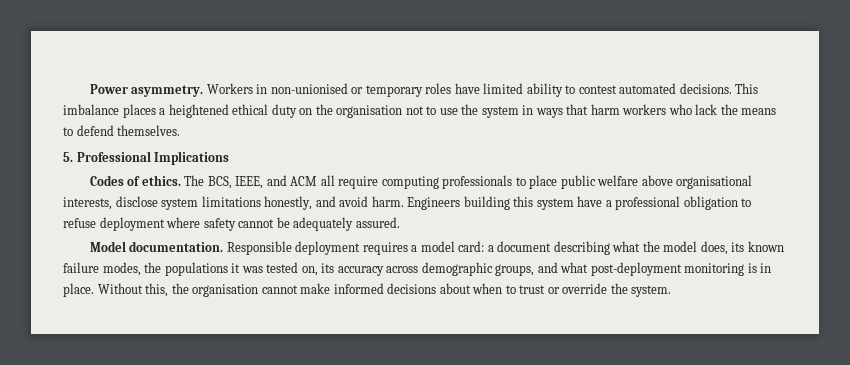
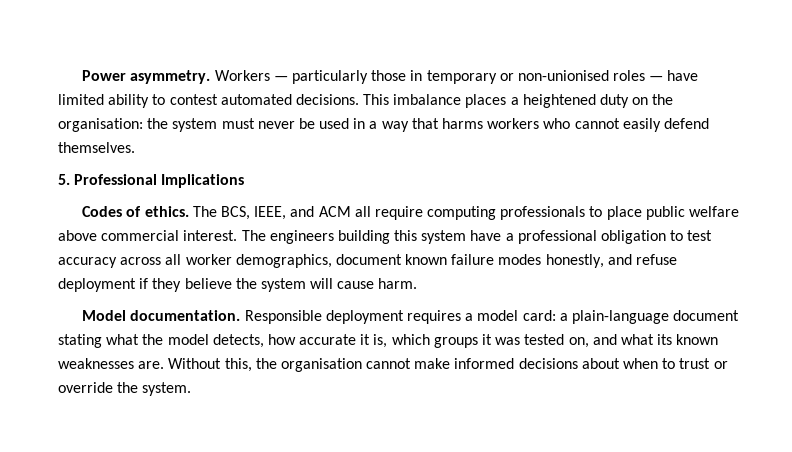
- Workers in non-unionised or temporary roles have limited ability to contest automated decisions.
+ Workers — particularly those in temporary or non-unionised roles — have limited ability to contest automated decisions.
- This imbalance places a heightened ethical duty on the organisation not to use the system in ways that harm workers who lack the means to defend themselves.
+ This imbalance places a heightened duty on the organisation: the system must never be used in a way that harms workers who cannot easily defend themselves.
- The BCS, IEEE, and ACM all require computing professionals to place public welfare above organisational interests, disclose system limitations honestly, and avoid harm. Engineers building this system have a professional obligation to refuse deployment where safety cannot be adequately assured.
+ The BCS, IEEE, and ACM all require computing professionals to place public welfare above commercial interest. The engineers building this system have a professional obligation to test accuracy across all worker demographics, document known failure modes honestly, and refuse deployment if they believe the system will cause harm.
- Responsible deployment requires a model card: a document describing what the model does, its known failure modes, the populations it was tested on, its accuracy across demographic groups, and what post-deployment monitoring is in place.
+ Responsible deployment requires a model card: a plain-language document stating what the model detects, how accurate it is, which groups it was tested on, and what its known weaknesses are.

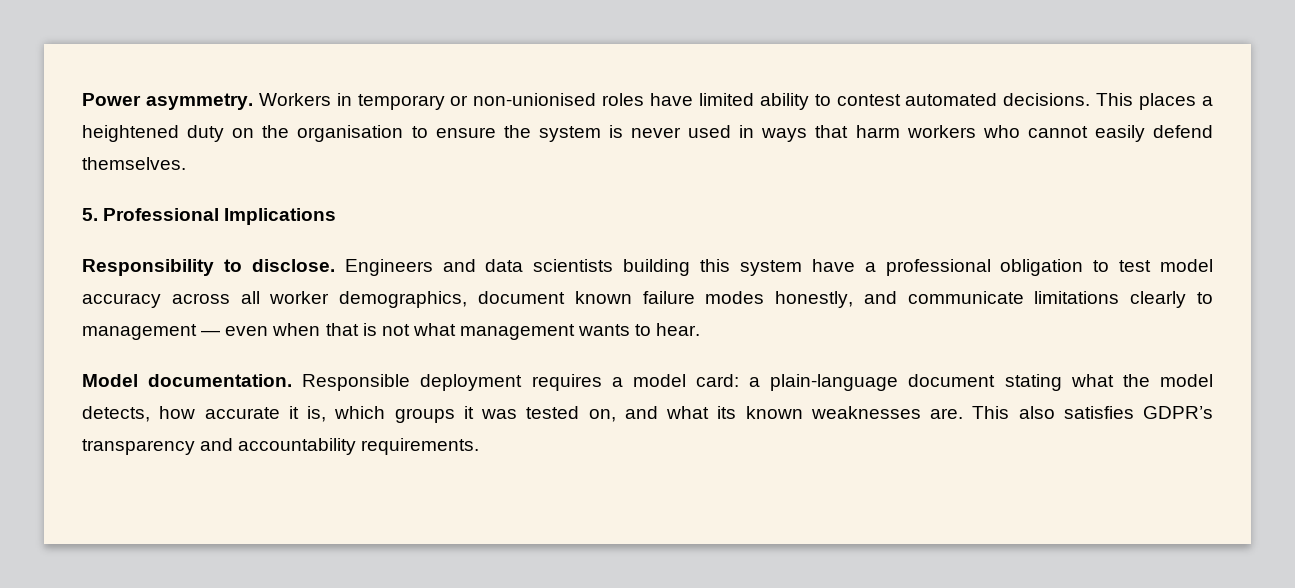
- Workers — particularly those in temporary or non-unionised roles — have limited ability to contest automated decisions.
+ Workers in temporary or non-unionised roles have limited ability to contest automated decisions.
- This imbalance places a heightened duty on the organisation: the system must never be used in a way that harms workers who cannot easily defend themselves.
+ This places a heightened duty on the organisation to ensure the system is never used in ways that harm workers who cannot easily defend themselves.
- Codes of ethics. The BCS, IEEE, and ACM all require computing professionals to place public welfare above commercial interest. The engineers building this system have a professional obligation to test accuracy across all worker demographics, document known failure modes honestly, and refuse deployment if they believe the system will cause harm.
+ Responsibility to disclose. Engineers and data scientists building this system have a professional obligation to test model accuracy across all worker demographics, document known failure modes honestly, and communicate limitations clearly to management — even when that is not what management wants to hear.
- Without this, the organisation cannot make informed decisions about when to trust or override the system.
+ This also satisfies GDPR’s transparency and accountability requirements.

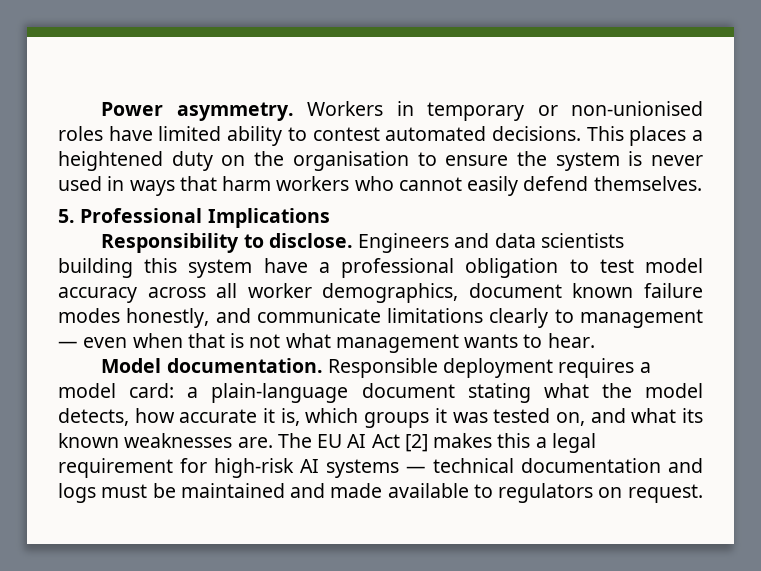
- This also satisfies GDPR’s transparency and accountability requirements.
+ The EU AI Act [2] makes this a legal requirement for high-risk AI systems — technical documentation and logs must be maintained and made available to regulators on request.

